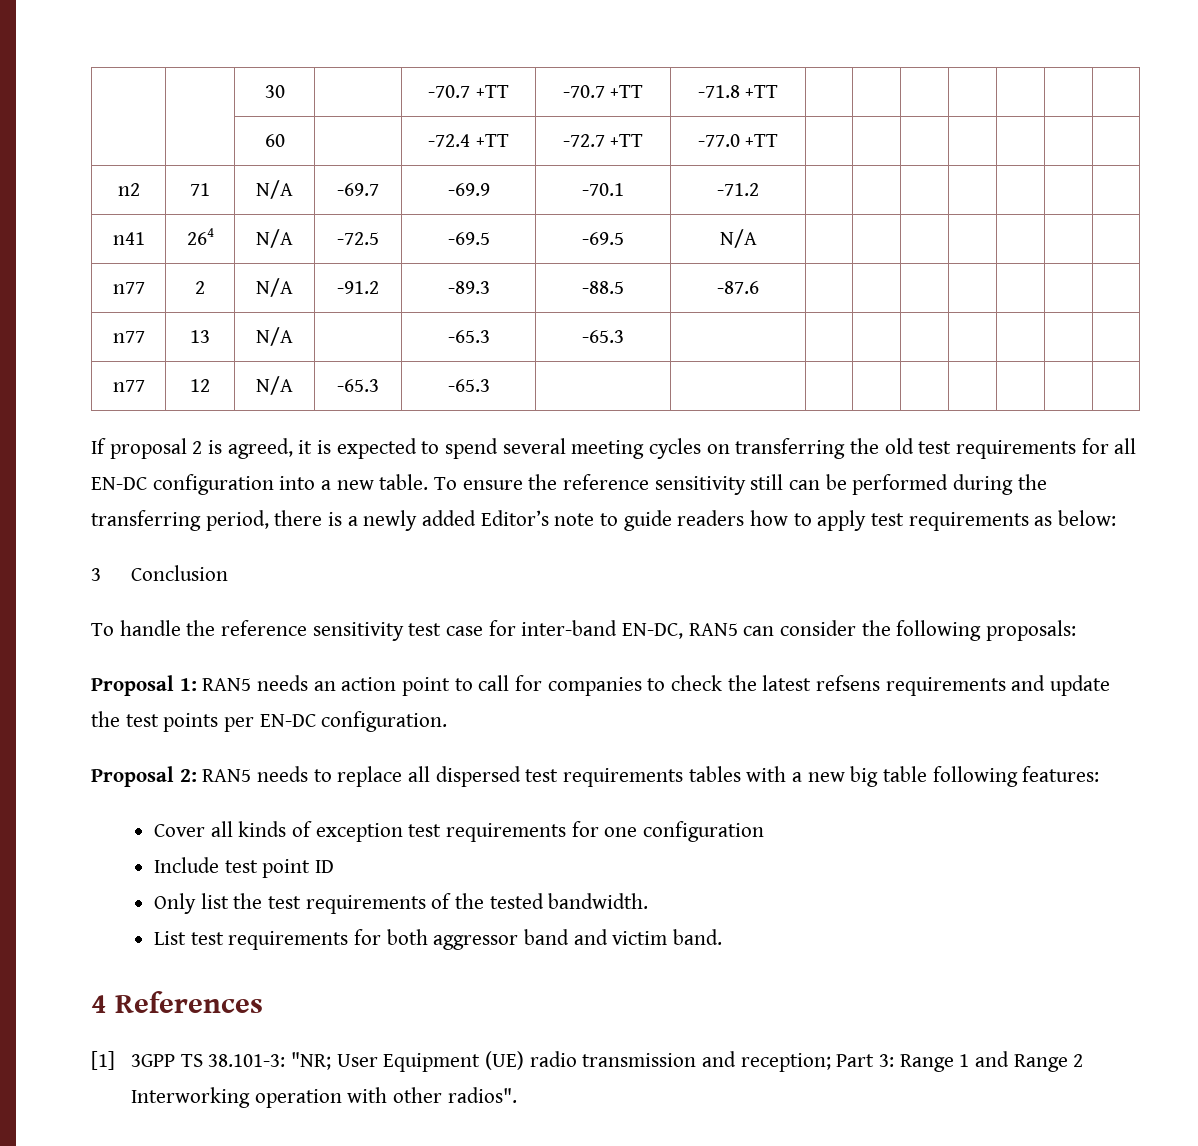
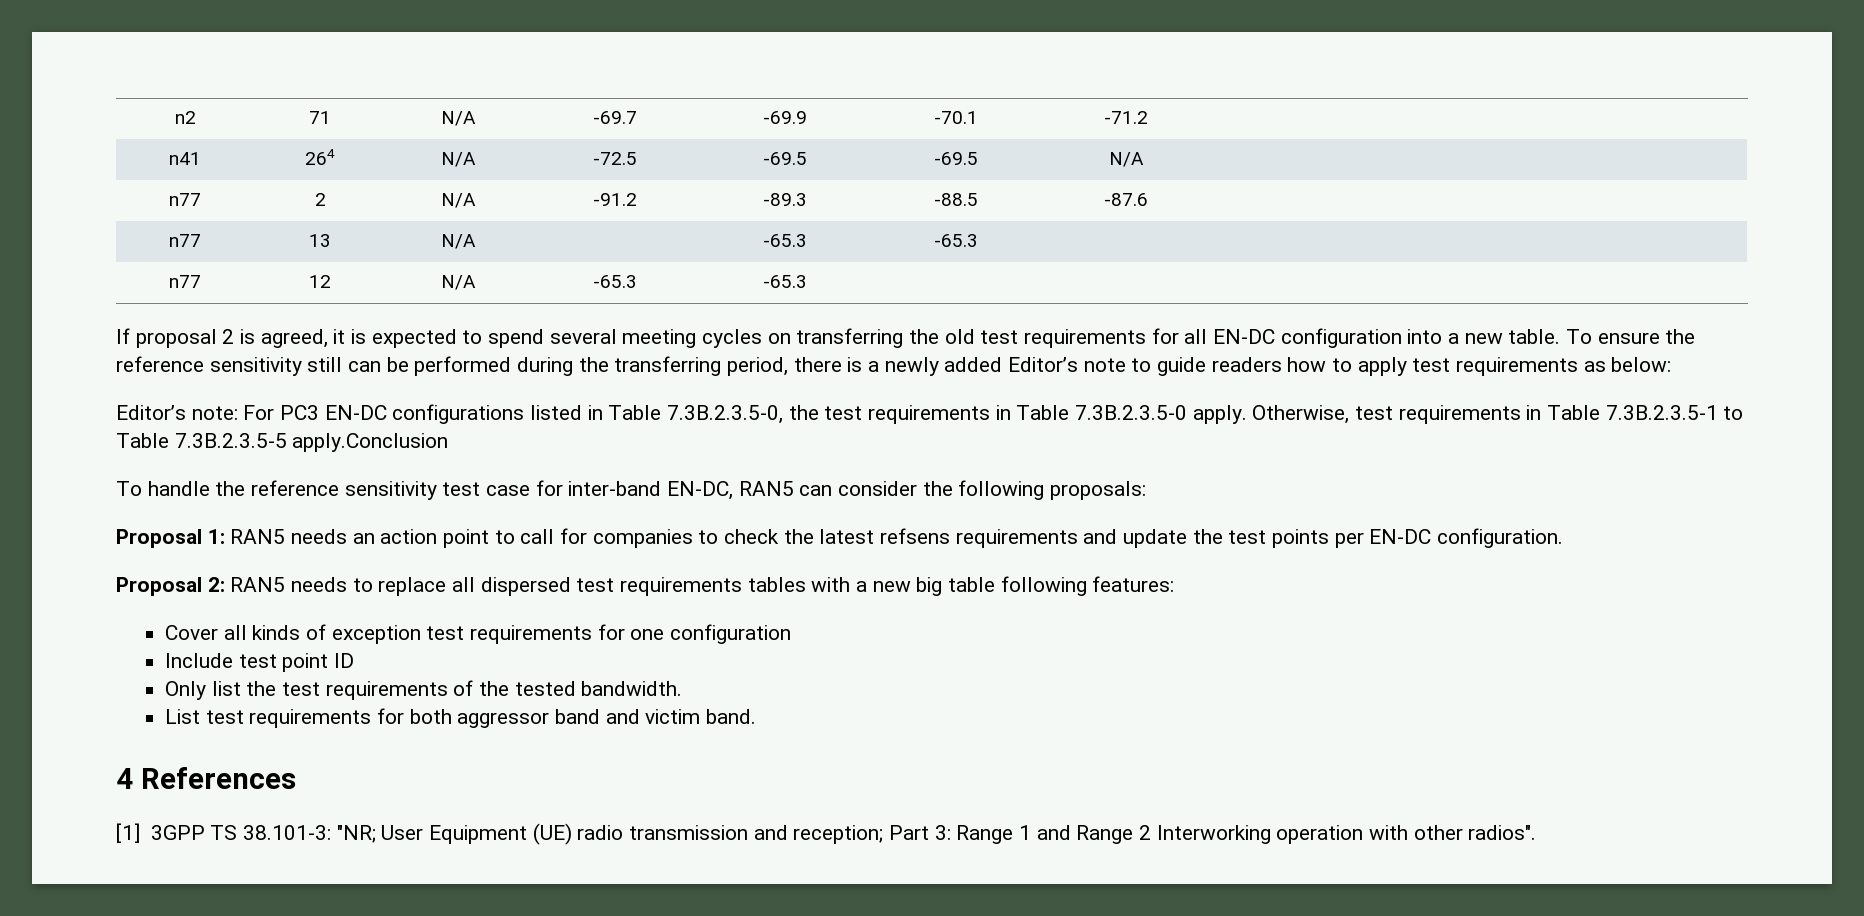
- | | 30 | | -70.7 +TT | -70.7 +TT | -71.8 +TT | | | | | | |
- | | 60 | | -72.4 +TT | -72.7 +TT | -77.0 +TT | | | | | | |
- 3 Conclusion
+ Editor’s note: For PC3 EN-DC configurations listed in Table 7.3B.2.3.5-0, the test requirements in Table 7.3B.2.3.5-0 apply. Otherwise, test requirements in Table 7.3B.2.3.5-1 to Table 7.3B.2.3.5-5 apply.Conclusion

